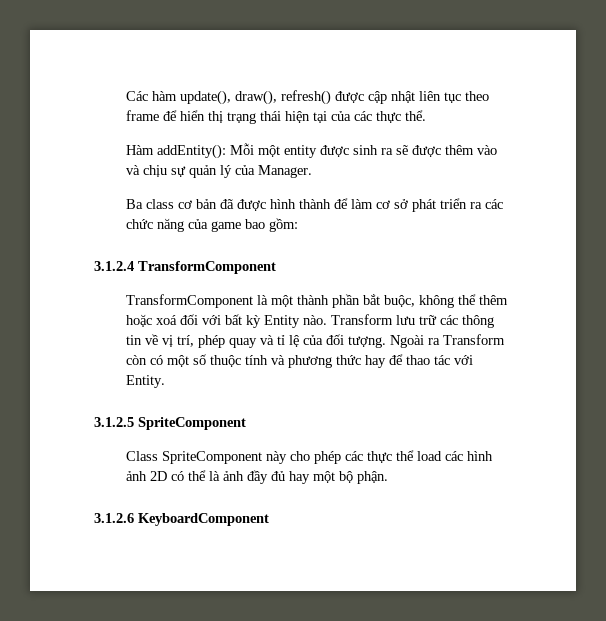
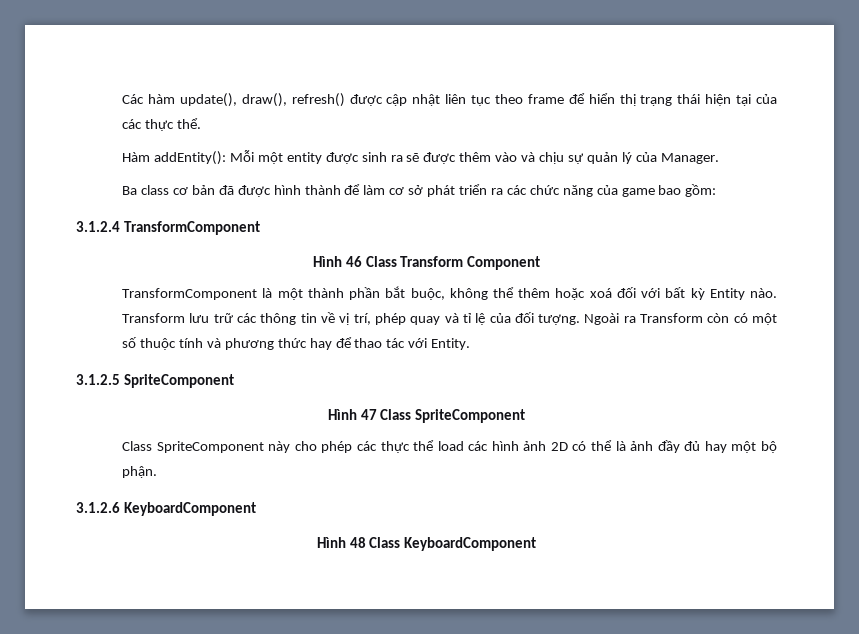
+ Hình 46 Class Transform Component
+ Hình 47 Class SpriteComponent
+ Hình 48 Class KeyboardComponent

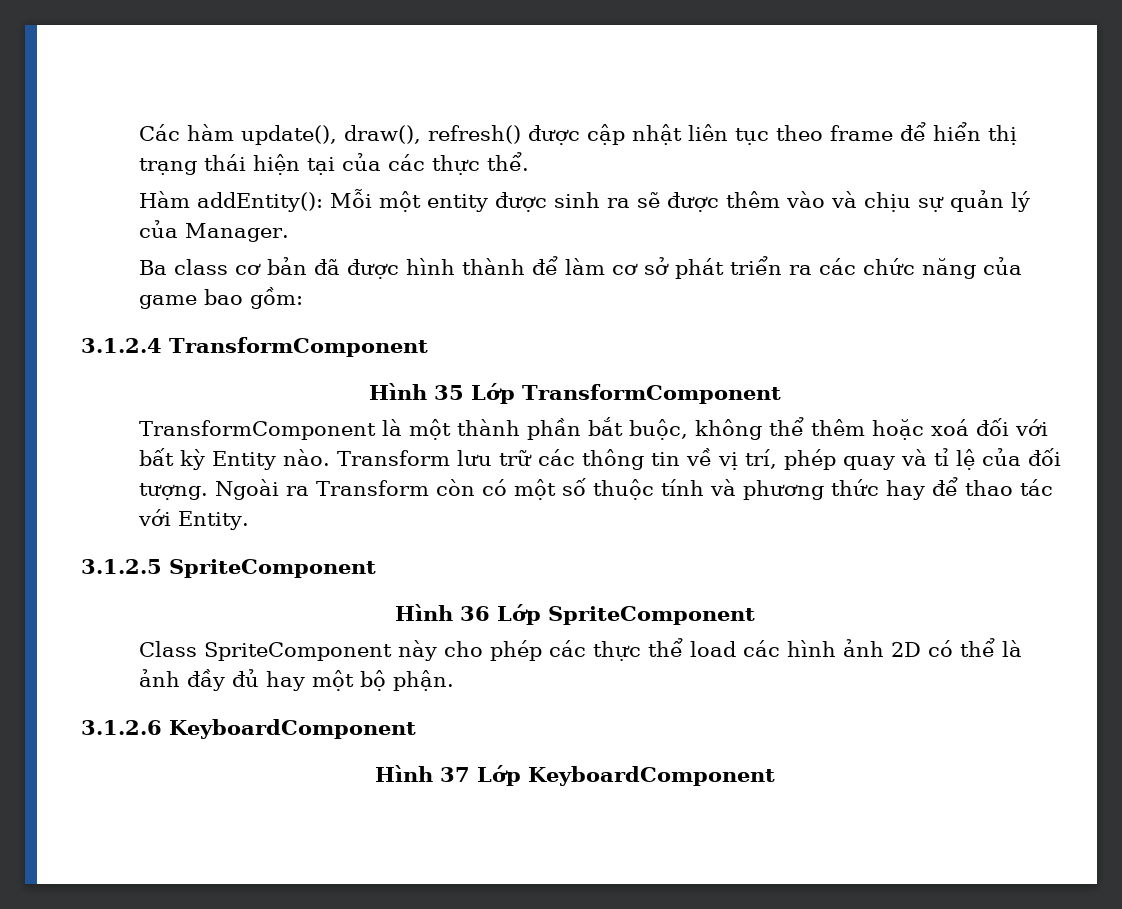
- Hình 46 Class Transform Component
+ Hình 35 Lớp TransformComponent
- Hình 47 Class SpriteComponent
+ Hình 36 Lớp SpriteComponent
- Hình 48 Class KeyboardComponent
+ Hình 37 Lớp KeyboardComponent

